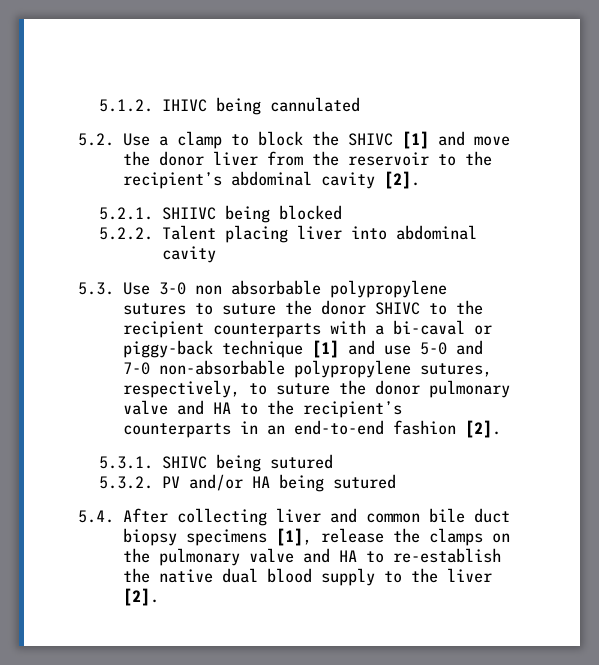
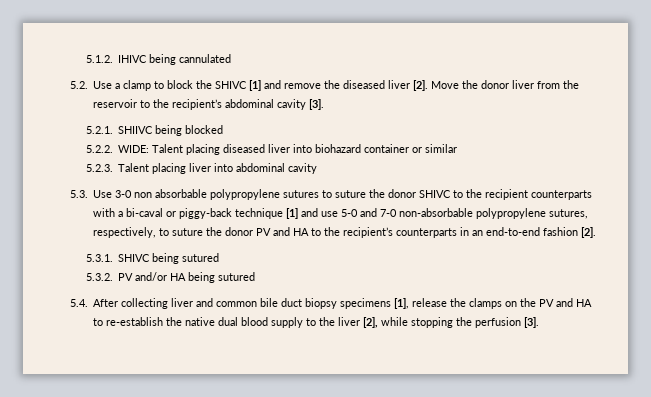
- 5.2. Use a clamp to block the SHIVC [1] and move the donor liver from the reservoir to the recipient’s abdominal cavity [2].
+ 5.2. Use a clamp to block the SHIVC [1] and remove the diseased liver [2]. Move the donor liver from the reservoir to the recipient’s abdominal cavity [3].
- 5.2.2. Talent placing liver into abdominal cavity
+ 5.2.2. WIDE: Talent placing diseased liver into biohazard container or similar
+ 5.2.3. Talent placing liver into abdominal cavity
- 5.3. Use 3-0 non absorbable polypropylene sutures to suture the donor SHIVC to the recipient counterparts with a bi-caval or piggy-back technique [1] and use 5-0 and 7-0 non-absorbable polypropylene sutures, respectively, to suture the donor pulmonary valve and HA to the recipient’s counterparts in an end-to-end fashion [2].
+ 5.3. Use 3-0 non absorbable polypropylene sutures to suture the donor SHIVC to the recipient counterparts with a bi-caval or piggy-back technique [1] and use 5-0 and 7-0 non-absorbable polypropylene sutures, respectively, to suture the donor PV and HA to the recipient’s counterparts in an end-to-end fashion [2].
- 5.4. After collecting liver and common bile duct biopsy specimens [1], release the clamps on the pulmonary valve and HA to re-establish the native dual blood supply to the liver [2].
+ 5.4. After collecting liver and common bile duct biopsy specimens [1], release the clamps on the PV and HA to re-establish the native dual blood supply to the liver [2], while stopping the perfusion [3].

